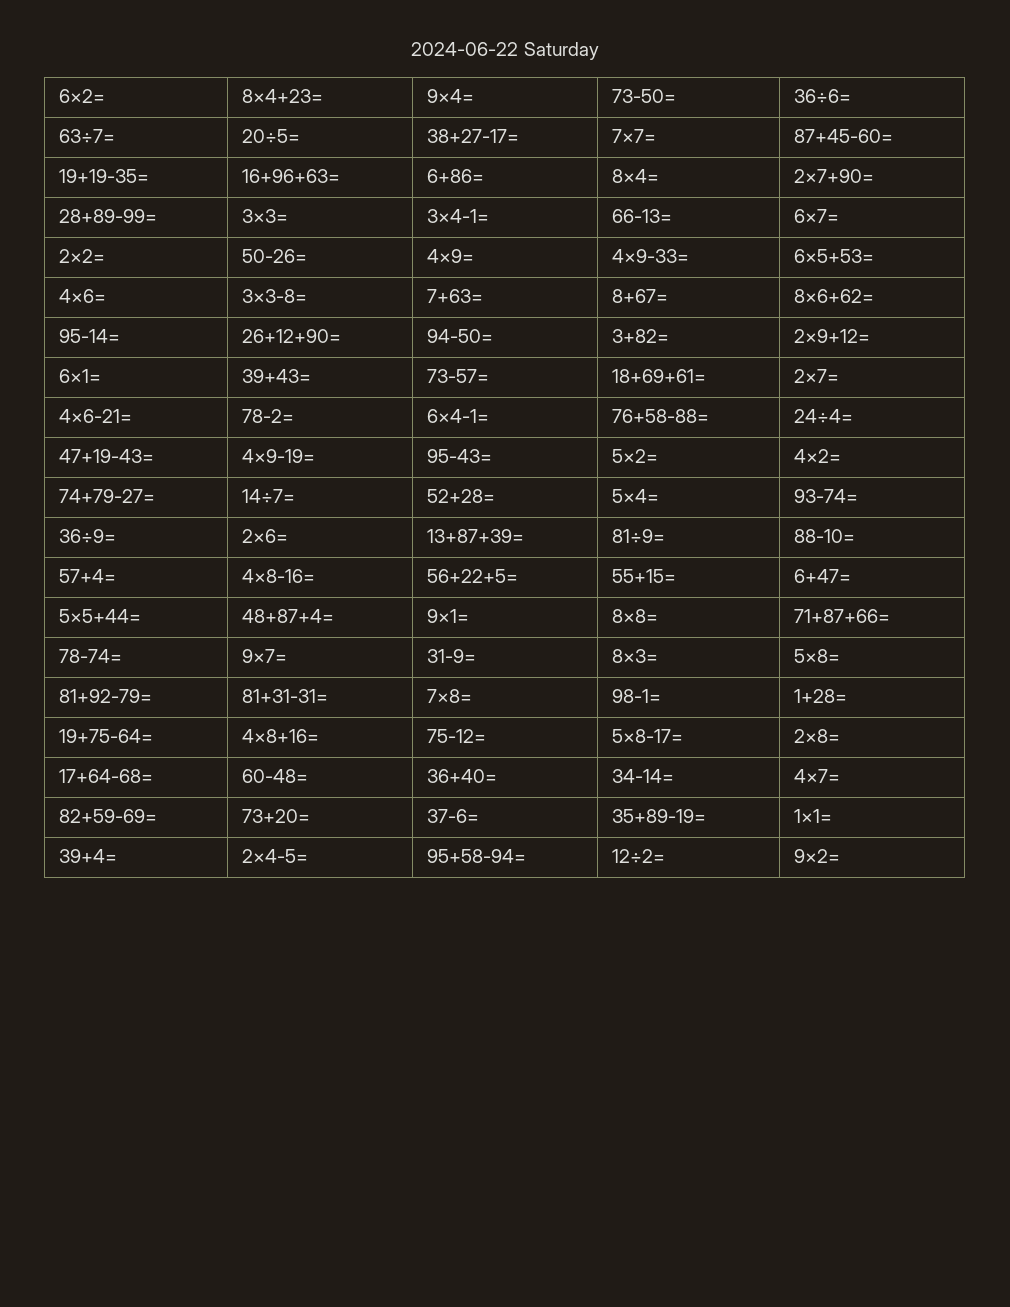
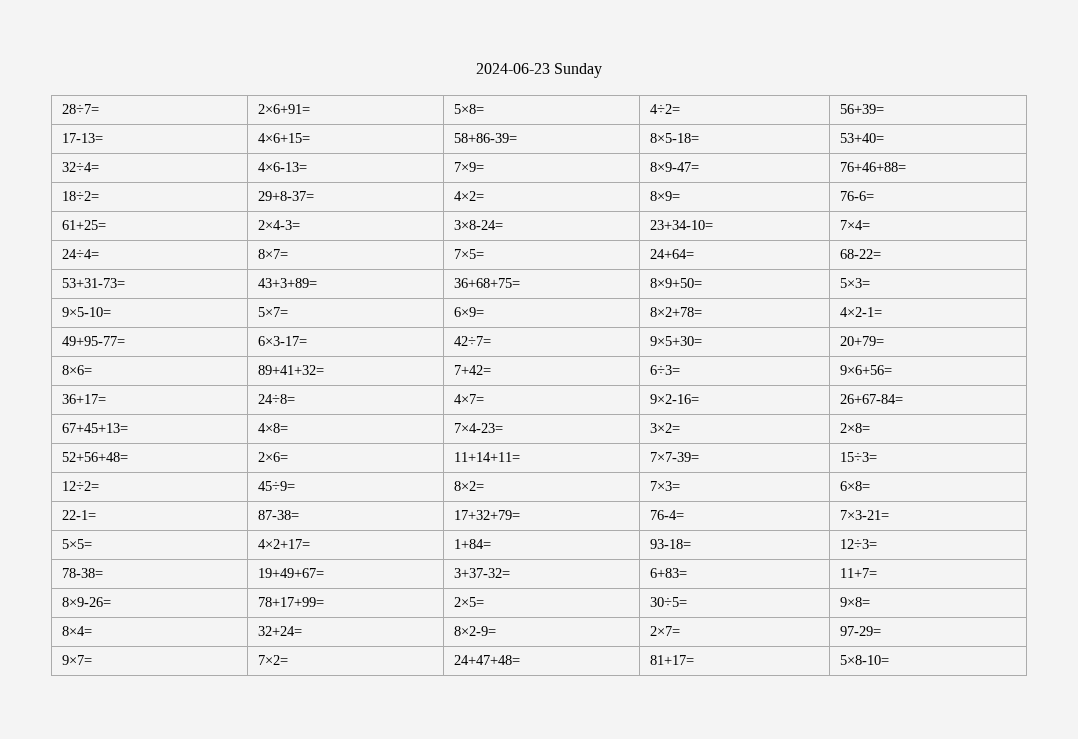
- 2024-06-22 Saturday
- 6×2= | 8×4+23= | 9×4= | 73-50= | 36÷6=
- 63÷7= | 20÷5= | 38+27-17= | 7×7= | 87+45-60=
- 19+19-35= | 16+96+63= | 6+86= | 8×4= | 2×7+90=
- 28+89-99= | 3×3= | 3×4-1= | 66-13= | 6×7=
- 2×2= | 50-26= | 4×9= | 4×9-33= | 6×5+53=
- 4×6= | 3×3-8= | 7+63= | 8+67= | 8×6+62=
- 95-14= | 26+12+90= | 94-50= | 3+82= | 2×9+12=
- 6×1= | 39+43= | 73-57= | 18+69+61= | 2×7=
- 4×6-21= | 78-2= | 6×4-1= | 76+58-88= | 24÷4=
- 47+19-43= | 4×9-19= | 95-43= | 5×2= | 4×2=
- 74+79-27= | 14÷7= | 52+28= | 5×4= | 93-74=
- 36÷9= | 2×6= | 13+87+39= | 81÷9= | 88-10=
- 57+4= | 4×8-16= | 56+22+5= | 55+15= | 6+47=
- 5×5+44= | 48+87+4= | 9×1= | 8×8= | 71+87+66=
- 78-74= | 9×7= | 31-9= | 8×3= | 5×8=
- 81+92-79= | 81+31-31= | 7×8= | 98-1= | 1+28=
- 19+75-64= | 4×8+16= | 75-12= | 5×8-17= | 2×8=
- 17+64-68= | 60-48= | 36+40= | 34-14= | 4×7=
- 82+59-69= | 73+20= | 37-6= | 35+89-19= | 1×1=
- 39+4= | 2×4-5= | 95+58-94= | 12÷2= | 9×2=
+ 2024-06-23 Sunday
+ 28÷7= | 2×6+91= | 5×8= | 4÷2= | 56+39=
+ 17-13= | 4×6+15= | 58+86-39= | 8×5-18= | 53+40=
+ 32÷4= | 4×6-13= | 7×9= | 8×9-47= | 76+46+88=
+ 18÷2= | 29+8-37= | 4×2= | 8×9= | 76-6=
+ 61+25= | 2×4-3= | 3×8-24= | 23+34-10= | 7×4=
+ 24÷4= | 8×7= | 7×5= | 24+64= | 68-22=
+ 53+31-73= | 43+3+89= | 36+68+75= | 8×9+50= | 5×3=
+ 9×5-10= | 5×7= | 6×9= | 8×2+78= | 4×2-1=
+ 49+95-77= | 6×3-17= | 42÷7= | 9×5+30= | 20+79=
+ 8×6= | 89+41+32= | 7+42= | 6÷3= | 9×6+56=
+ 36+17= | 24÷8= | 4×7= | 9×2-16= | 26+67-84=
+ 67+45+13= | 4×8= | 7×4-23= | 3×2= | 2×8=
+ 52+56+48= | 2×6= | 11+14+11= | 7×7-39= | 15÷3=
+ 12÷2= | 45÷9= | 8×2= | 7×3= | 6×8=
+ 22-1= | 87-38= | 17+32+79= | 76-4= | 7×3-21=
+ 5×5= | 4×2+17= | 1+84= | 93-18= | 12÷3=
+ 78-38= | 19+49+67= | 3+37-32= | 6+83= | 11+7=
+ 8×9-26= | 78+17+99= | 2×5= | 30÷5= | 9×8=
+ 8×4= | 32+24= | 8×2-9= | 2×7= | 97-29=
+ 9×7= | 7×2= | 24+47+48= | 81+17= | 5×8-10=

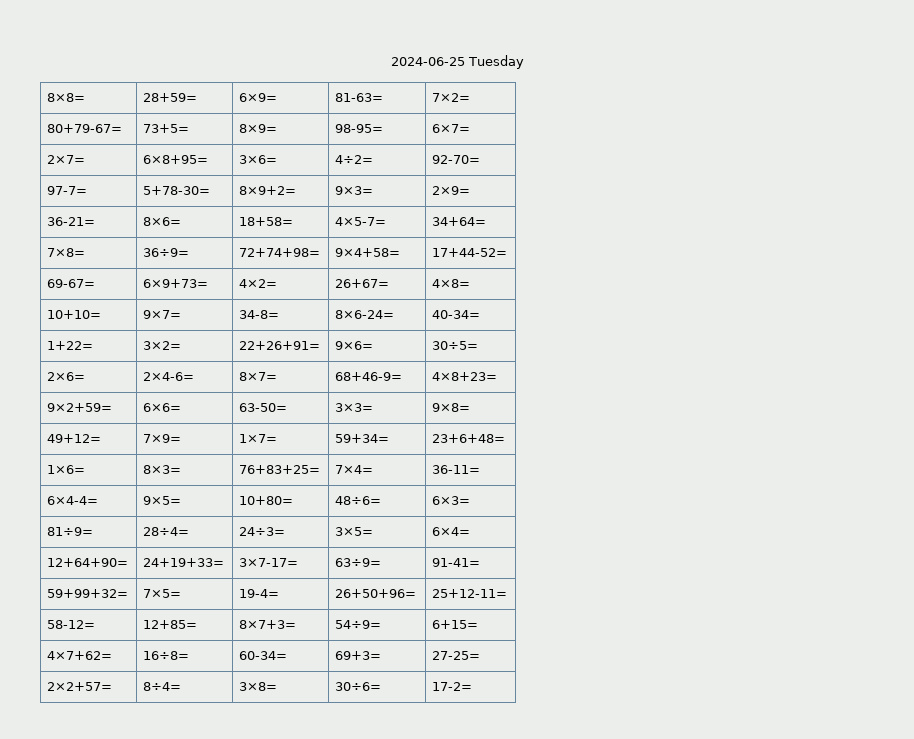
- 2024-06-23 Sunday
- 28÷7= | 2×6+91= | 5×8= | 4÷2= | 56+39=
- 17-13= | 4×6+15= | 58+86-39= | 8×5-18= | 53+40=
- 32÷4= | 4×6-13= | 7×9= | 8×9-47= | 76+46+88=
- 18÷2= | 29+8-37= | 4×2= | 8×9= | 76-6=
- 61+25= | 2×4-3= | 3×8-24= | 23+34-10= | 7×4=
- 24÷4= | 8×7= | 7×5= | 24+64= | 68-22=
- 53+31-73= | 43+3+89= | 36+68+75= | 8×9+50= | 5×3=
- 9×5-10= | 5×7= | 6×9= | 8×2+78= | 4×2-1=
- 49+95-77= | 6×3-17= | 42÷7= | 9×5+30= | 20+79=
- 8×6= | 89+41+32= | 7+42= | 6÷3= | 9×6+56=
- 36+17= | 24÷8= | 4×7= | 9×2-16= | 26+67-84=
- 67+45+13= | 4×8= | 7×4-23= | 3×2= | 2×8=
- 52+56+48= | 2×6= | 11+14+11= | 7×7-39= | 15÷3=
- 12÷2= | 45÷9= | 8×2= | 7×3= | 6×8=
- 22-1= | 87-38= | 17+32+79= | 76-4= | 7×3-21=
- 5×5= | 4×2+17= | 1+84= | 93-18= | 12÷3=
- 78-38= | 19+49+67= | 3+37-32= | 6+83= | 11+7=
- 8×9-26= | 78+17+99= | 2×5= | 30÷5= | 9×8=
- 8×4= | 32+24= | 8×2-9= | 2×7= | 97-29=
- 9×7= | 7×2= | 24+47+48= | 81+17= | 5×8-10=
+ 2024-06-25 Tuesday
+ 8×8= | 28+59= | 6×9= | 81-63= | 7×2=
+ 80+79-67= | 73+5= | 8×9= | 98-95= | 6×7=
+ 2×7= | 6×8+95= | 3×6= | 4÷2= | 92-70=
+ 97-7= | 5+78-30= | 8×9+2= | 9×3= | 2×9=
+ 36-21= | 8×6= | 18+58= | 4×5-7= | 34+64=
+ 7×8= | 36÷9= | 72+74+98= | 9×4+58= | 17+44-52=
+ 69-67= | 6×9+73= | 4×2= | 26+67= | 4×8=
+ 10+10= | 9×7= | 34-8= | 8×6-24= | 40-34=
+ 1+22= | 3×2= | 22+26+91= | 9×6= | 30÷5=
+ 2×6= | 2×4-6= | 8×7= | 68+46-9= | 4×8+23=
+ 9×2+59= | 6×6= | 63-50= | 3×3= | 9×8=
+ 49+12= | 7×9= | 1×7= | 59+34= | 23+6+48=
+ 1×6= | 8×3= | 76+83+25= | 7×4= | 36-11=
+ 6×4-4= | 9×5= | 10+80= | 48÷6= | 6×3=
+ 81÷9= | 28÷4= | 24÷3= | 3×5= | 6×4=
+ 12+64+90= | 24+19+33= | 3×7-17= | 63÷9= | 91-41=
+ 59+99+32= | 7×5= | 19-4= | 26+50+96= | 25+12-11=
+ 58-12= | 12+85= | 8×7+3= | 54÷9= | 6+15=
+ 4×7+62= | 16÷8= | 60-34= | 69+3= | 27-25=
+ 2×2+57= | 8÷4= | 3×8= | 30÷6= | 17-2=

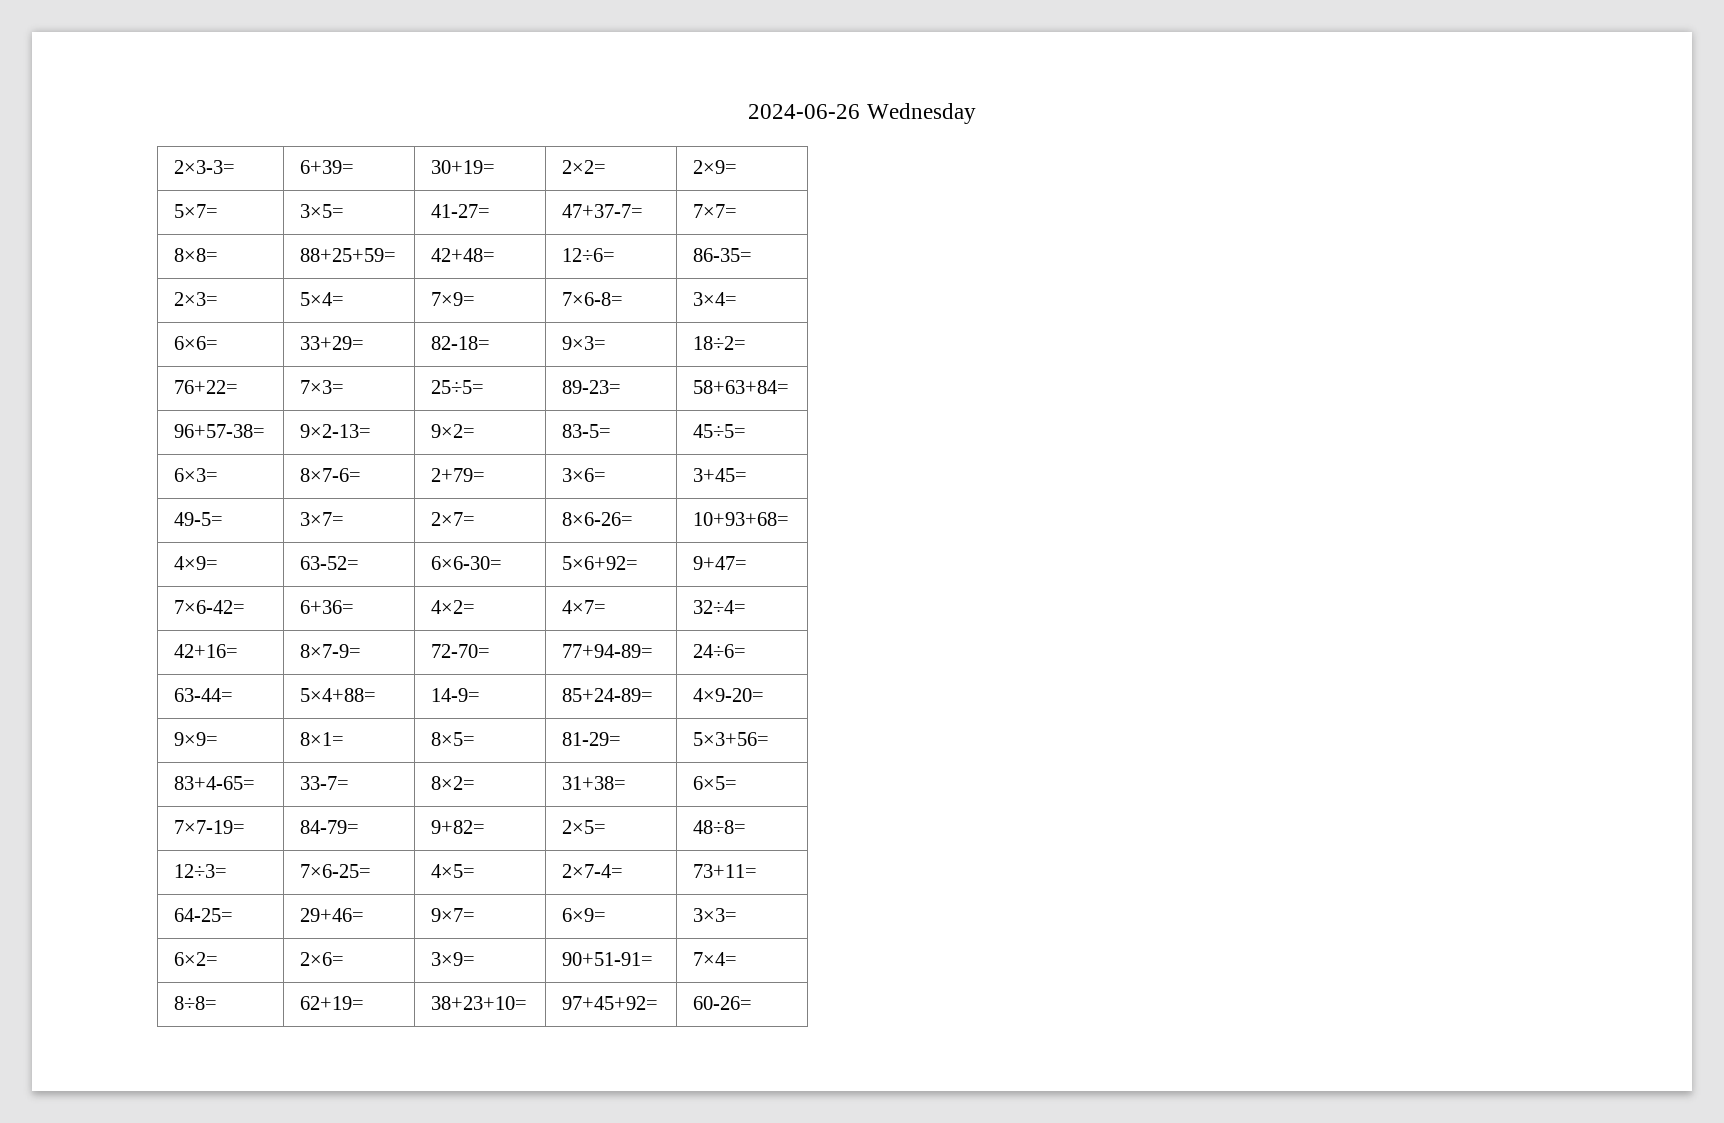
- 2024-06-25 Tuesday
- 8×8= | 28+59= | 6×9= | 81-63= | 7×2=
- 80+79-67= | 73+5= | 8×9= | 98-95= | 6×7=
- 2×7= | 6×8+95= | 3×6= | 4÷2= | 92-70=
- 97-7= | 5+78-30= | 8×9+2= | 9×3= | 2×9=
- 36-21= | 8×6= | 18+58= | 4×5-7= | 34+64=
- 7×8= | 36÷9= | 72+74+98= | 9×4+58= | 17+44-52=
- 69-67= | 6×9+73= | 4×2= | 26+67= | 4×8=
- 10+10= | 9×7= | 34-8= | 8×6-24= | 40-34=
- 1+22= | 3×2= | 22+26+91= | 9×6= | 30÷5=
- 2×6= | 2×4-6= | 8×7= | 68+46-9= | 4×8+23=
- 9×2+59= | 6×6= | 63-50= | 3×3= | 9×8=
- 49+12= | 7×9= | 1×7= | 59+34= | 23+6+48=
- 1×6= | 8×3= | 76+83+25= | 7×4= | 36-11=
- 6×4-4= | 9×5= | 10+80= | 48÷6= | 6×3=
- 81÷9= | 28÷4= | 24÷3= | 3×5= | 6×4=
- 12+64+90= | 24+19+33= | 3×7-17= | 63÷9= | 91-41=
- 59+99+32= | 7×5= | 19-4= | 26+50+96= | 25+12-11=
- 58-12= | 12+85= | 8×7+3= | 54÷9= | 6+15=
- 4×7+62= | 16÷8= | 60-34= | 69+3= | 27-25=
- 2×2+57= | 8÷4= | 3×8= | 30÷6= | 17-2=
+ 2024-06-26 Wednesday
+ 2×3-3= | 6+39= | 30+19= | 2×2= | 2×9=
+ 5×7= | 3×5= | 41-27= | 47+37-7= | 7×7=
+ 8×8= | 88+25+59= | 42+48= | 12÷6= | 86-35=
+ 2×3= | 5×4= | 7×9= | 7×6-8= | 3×4=
+ 6×6= | 33+29= | 82-18= | 9×3= | 18÷2=
+ 76+22= | 7×3= | 25÷5= | 89-23= | 58+63+84=
+ 96+57-38= | 9×2-13= | 9×2= | 83-5= | 45÷5=
+ 6×3= | 8×7-6= | 2+79= | 3×6= | 3+45=
+ 49-5= | 3×7= | 2×7= | 8×6-26= | 10+93+68=
+ 4×9= | 63-52= | 6×6-30= | 5×6+92= | 9+47=
+ 7×6-42= | 6+36= | 4×2= | 4×7= | 32÷4=
+ 42+16= | 8×7-9= | 72-70= | 77+94-89= | 24÷6=
+ 63-44= | 5×4+88= | 14-9= | 85+24-89= | 4×9-20=
+ 9×9= | 8×1= | 8×5= | 81-29= | 5×3+56=
+ 83+4-65= | 33-7= | 8×2= | 31+38= | 6×5=
+ 7×7-19= | 84-79= | 9+82= | 2×5= | 48÷8=
+ 12÷3= | 7×6-25= | 4×5= | 2×7-4= | 73+11=
+ 64-25= | 29+46= | 9×7= | 6×9= | 3×3=
+ 6×2= | 2×6= | 3×9= | 90+51-91= | 7×4=
+ 8÷8= | 62+19= | 38+23+10= | 97+45+92= | 60-26=

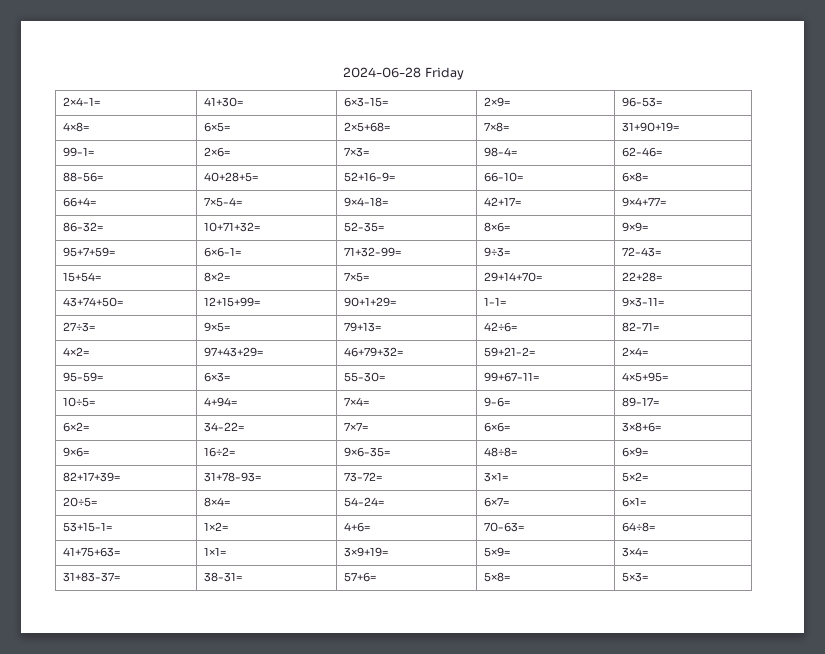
- 2024-06-26 Wednesday
- 2×3-3= | 6+39= | 30+19= | 2×2= | 2×9=
- 5×7= | 3×5= | 41-27= | 47+37-7= | 7×7=
- 8×8= | 88+25+59= | 42+48= | 12÷6= | 86-35=
- 2×3= | 5×4= | 7×9= | 7×6-8= | 3×4=
- 6×6= | 33+29= | 82-18= | 9×3= | 18÷2=
- 76+22= | 7×3= | 25÷5= | 89-23= | 58+63+84=
- 96+57-38= | 9×2-13= | 9×2= | 83-5= | 45÷5=
- 6×3= | 8×7-6= | 2+79= | 3×6= | 3+45=
- 49-5= | 3×7= | 2×7= | 8×6-26= | 10+93+68=
- 4×9= | 63-52= | 6×6-30= | 5×6+92= | 9+47=
- 7×6-42= | 6+36= | 4×2= | 4×7= | 32÷4=
- 42+16= | 8×7-9= | 72-70= | 77+94-89= | 24÷6=
- 63-44= | 5×4+88= | 14-9= | 85+24-89= | 4×9-20=
- 9×9= | 8×1= | 8×5= | 81-29= | 5×3+56=
- 83+4-65= | 33-7= | 8×2= | 31+38= | 6×5=
- 7×7-19= | 84-79= | 9+82= | 2×5= | 48÷8=
- 12÷3= | 7×6-25= | 4×5= | 2×7-4= | 73+11=
- 64-25= | 29+46= | 9×7= | 6×9= | 3×3=
- 6×2= | 2×6= | 3×9= | 90+51-91= | 7×4=
- 8÷8= | 62+19= | 38+23+10= | 97+45+92= | 60-26=
+ 2024-06-28 Friday
+ 2×4-1= | 41+30= | 6×3-15= | 2×9= | 96-53=
+ 4×8= | 6×5= | 2×5+68= | 7×8= | 31+90+19=
+ 99-1= | 2×6= | 7×3= | 98-4= | 62-46=
+ 88-56= | 40+28+5= | 52+16-9= | 66-10= | 6×8=
+ 66+4= | 7×5-4= | 9×4-18= | 42+17= | 9×4+77=
+ 86-32= | 10+71+32= | 52-35= | 8×6= | 9×9=
+ 95+7+59= | 6×6-1= | 71+32-99= | 9÷3= | 72-43=
+ 15+54= | 8×2= | 7×5= | 29+14+70= | 22+28=
+ 43+74+50= | 12+15+99= | 90+1+29= | 1-1= | 9×3-11=
+ 27÷3= | 9×5= | 79+13= | 42÷6= | 82-71=
+ 4×2= | 97+43+29= | 46+79+32= | 59+21-2= | 2×4=
+ 95-59= | 6×3= | 55-30= | 99+67-11= | 4×5+95=
+ 10÷5= | 4+94= | 7×4= | 9-6= | 89-17=
+ 6×2= | 34-22= | 7×7= | 6×6= | 3×8+6=
+ 9×6= | 16÷2= | 9×6-35= | 48÷8= | 6×9=
+ 82+17+39= | 31+78-93= | 73-72= | 3×1= | 5×2=
+ 20÷5= | 8×4= | 54-24= | 6×7= | 6×1=
+ 53+15-1= | 1×2= | 4+6= | 70-63= | 64÷8=
+ 41+75+63= | 1×1= | 3×9+19= | 5×9= | 3×4=
+ 31+83-37= | 38-31= | 57+6= | 5×8= | 5×3=

